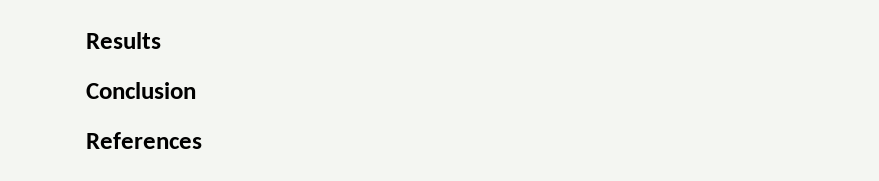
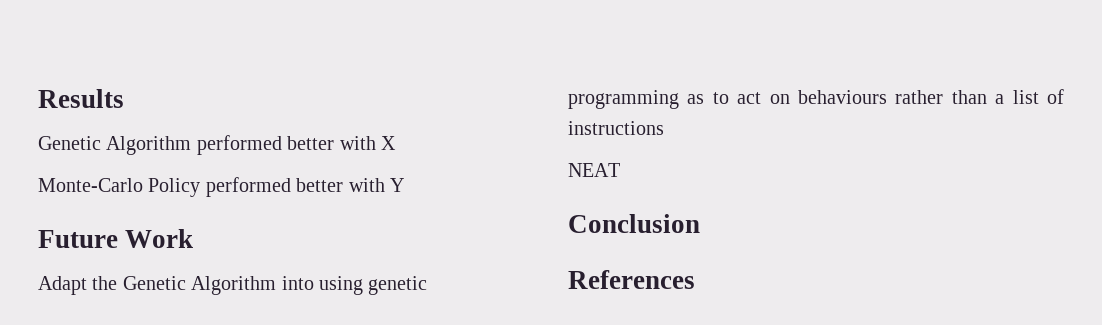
+ Genetic Algorithm performed better with X
+ Monte-Carlo Policy performed better with Y
+ Future Work
+ Adapt the Genetic Algorithm into using genetic programming as to act on behaviours rather than a list of instructions
+ NEAT

